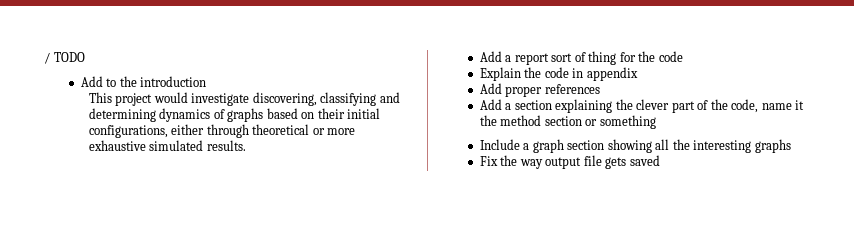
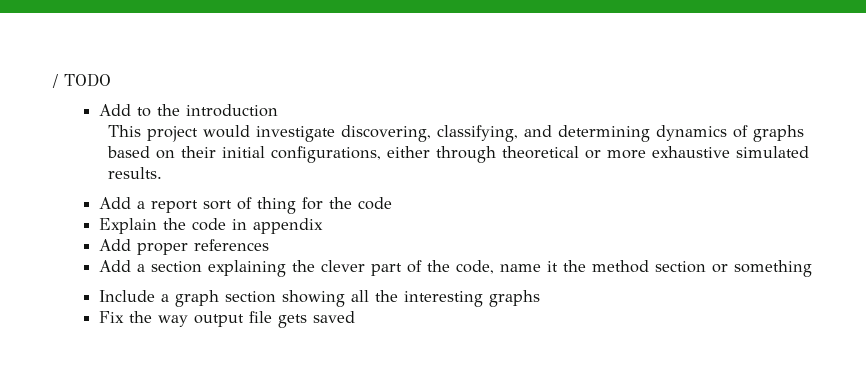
- This project would investigate discovering, classifying and determining dynamics of graphs based on their initial configurations, either through theoretical or more exhaustive simulated results.
+ This project would investigate discovering, classifying, and determining dynamics of graphs based on their initial configurations, either through theoretical or more exhaustive simulated results.

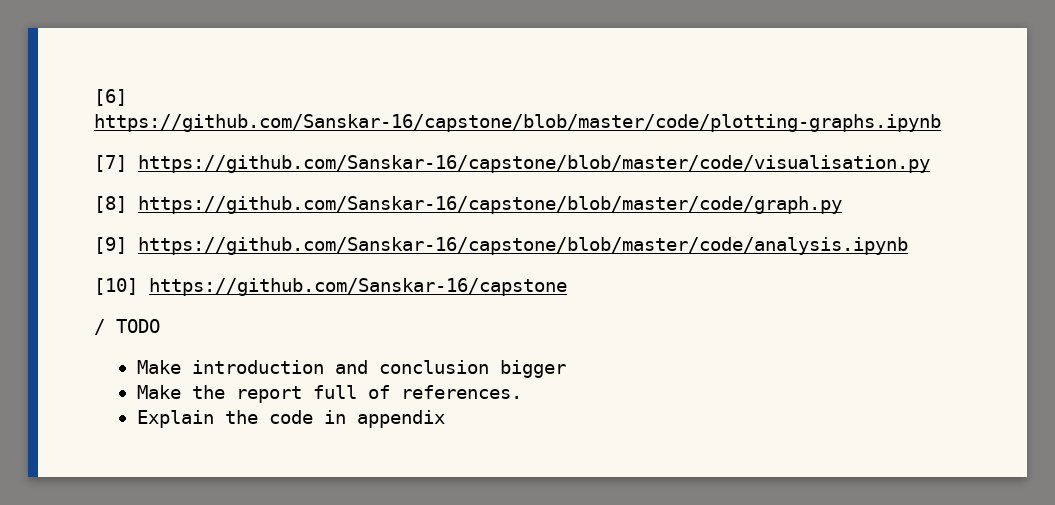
+ [6] https://github.com/Sanskar-16/capstone/blob/master/code/plotting-graphs.ipynb
+ [7] https://github.com/Sanskar-16/capstone/blob/master/code/visualisation.py
+ [8] https://github.com/Sanskar-16/capstone/blob/master/code/graph.py
+ [9] https://github.com/Sanskar-16/capstone/blob/master/code/analysis.ipynb
+ [10] https://github.com/Sanskar-16/capstone
  / TODO
- Add to the introduction
- This project would investigate discovering, classifying, and determining dynamics of graphs based on their initial configurations, either through theoretical or more exhaustive simulated results.
- Add a report sort of thing for the code
+ Make introduction and conclusion bigger
+ Make the report full of references.
- Add proper references
- Add a section explaining the clever part of the code, name it the method section or something
- Include a graph section showing all the interesting graphs
- Fix the way output file gets saved

